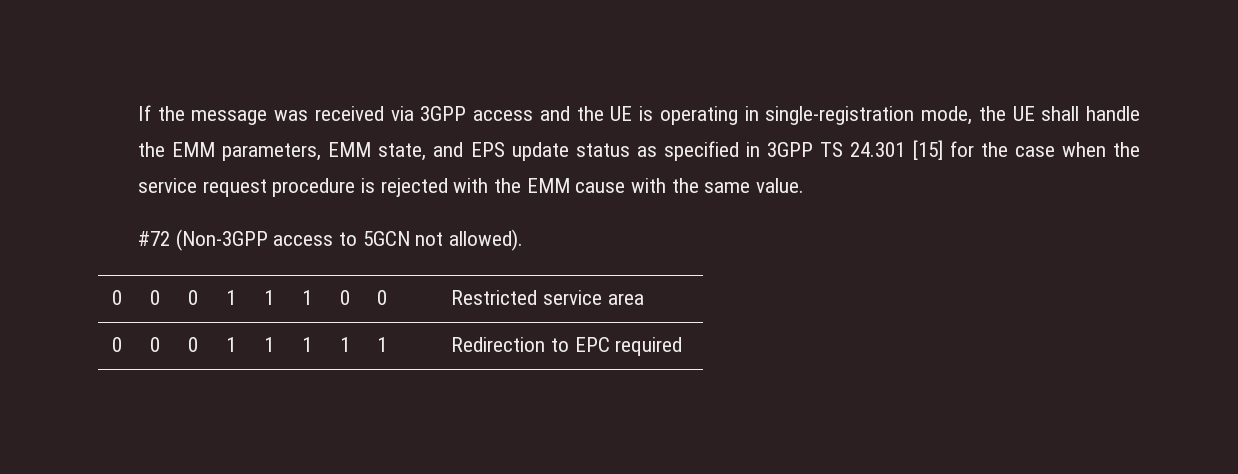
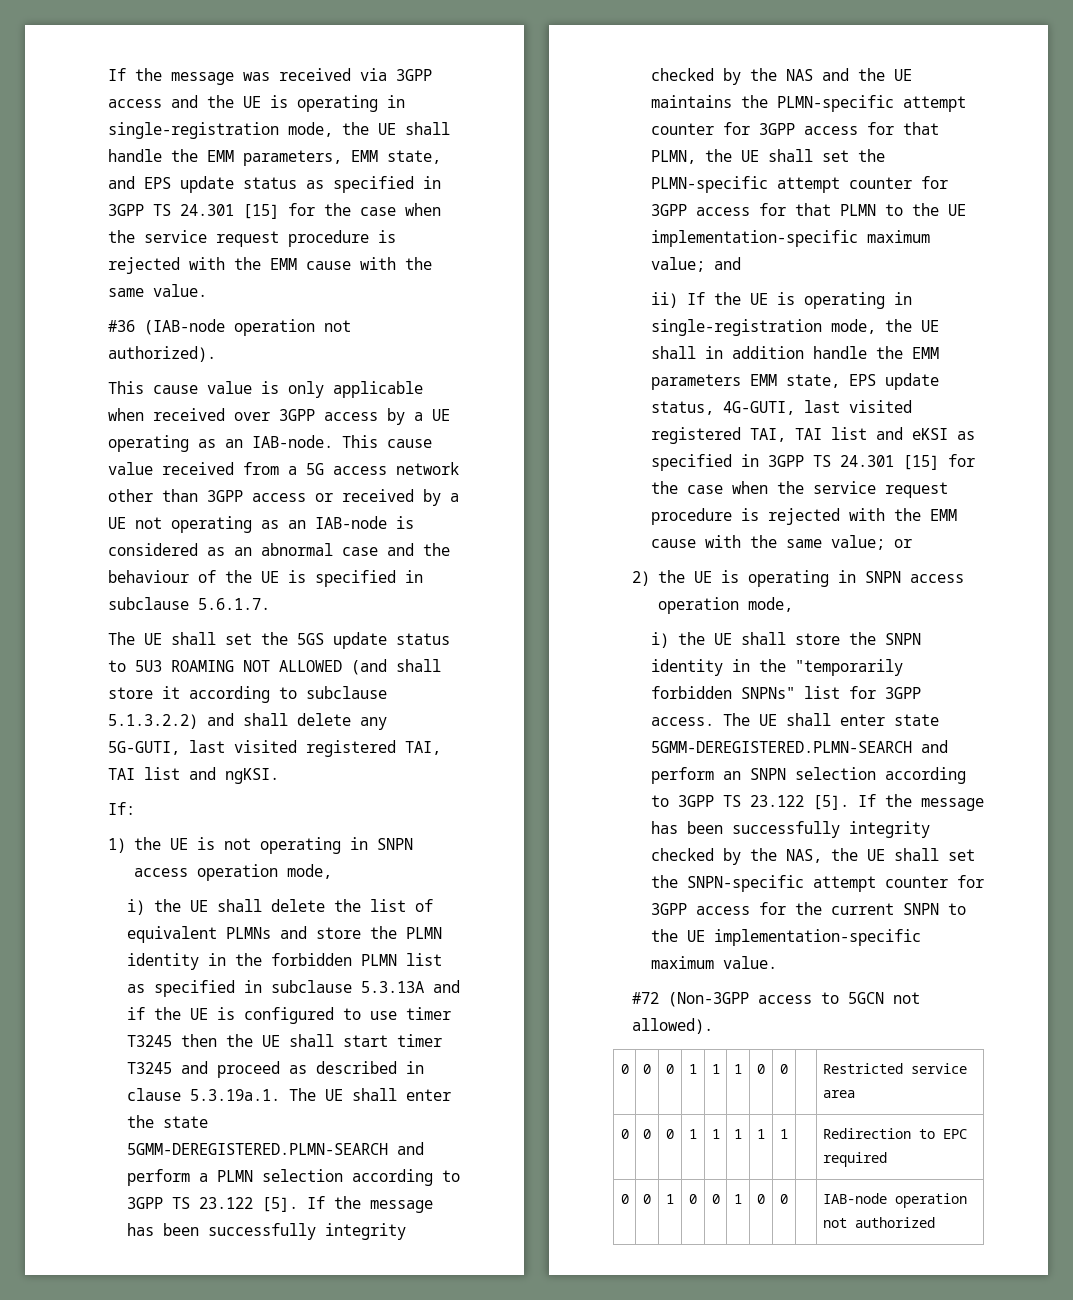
+ #36 (IAB-node operation not authorized).
+ This cause value is only applicable when received over 3GPP access by a UE operating as an IAB-node. This cause value received from a 5G access network other than 3GPP access or received by a UE not operating as an IAB-node is considered as an abnormal case and the behaviour of the UE is specified in subclause 5.6.1.7.
+ The UE shall set the 5GS update status to 5U3 ROAMING NOT ALLOWED (and shall store it according to subclause 5.1.3.2.2) and shall delete any 5G-GUTI, last visited registered TAI, TAI list and ngKSI.
+ If:
+ 1) the UE is not operating in SNPN access operation mode,
+ i) the UE shall delete the list of equivalent PLMNs and store the PLMN identity in the forbidden PLMN list as specified in subclause 5.3.13A and if the UE is configured to use timer T3245 then the UE shall start timer T3245 and proceed as described in clause 5.3.19a.1. The UE shall enter the state 5GMM-DEREGISTERED.PLMN-SEARCH and perform a PLMN selection according to 3GPP TS 23.122 [5]. If the message has been successfully integrity checked by the NAS and the UE maintains the PLMN-specific attempt counter for 3GPP access for that PLMN, the UE shall set the PLMN-specific attempt counter for 3GPP access for that PLMN to the UE implementation-specific maximum value; and
+ ii) If the UE is operating in single-registration mode, the UE shall in addition handle the EMM parameters EMM state, EPS update status, 4G-GUTI, last visited registered TAI, TAI list and eKSI as specified in 3GPP TS 24.301 [15] for the case when the service request procedure is rejected with the EMM cause with the same value; or
+ 2) the UE is operating in SNPN access operation mode,
+ i) the UE shall store the SNPN identity in the "temporarily forbidden SNPNs" list for 3GPP access. The UE shall enter state 5GMM-DEREGISTERED.PLMN-SEARCH and perform an SNPN selection according to 3GPP TS 23.122 [5]. If the message has been successfully integrity checked by the NAS, the UE shall set the SNPN-specific attempt counter for 3GPP access for the current SNPN to the UE implementation-specific maximum value.
+ 0 | 0 | 1 | 0 | 0 | 1 | 0 | 0 | | IAB-node operation not authorized

